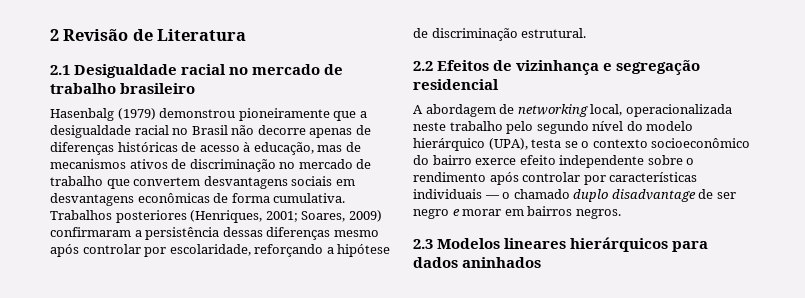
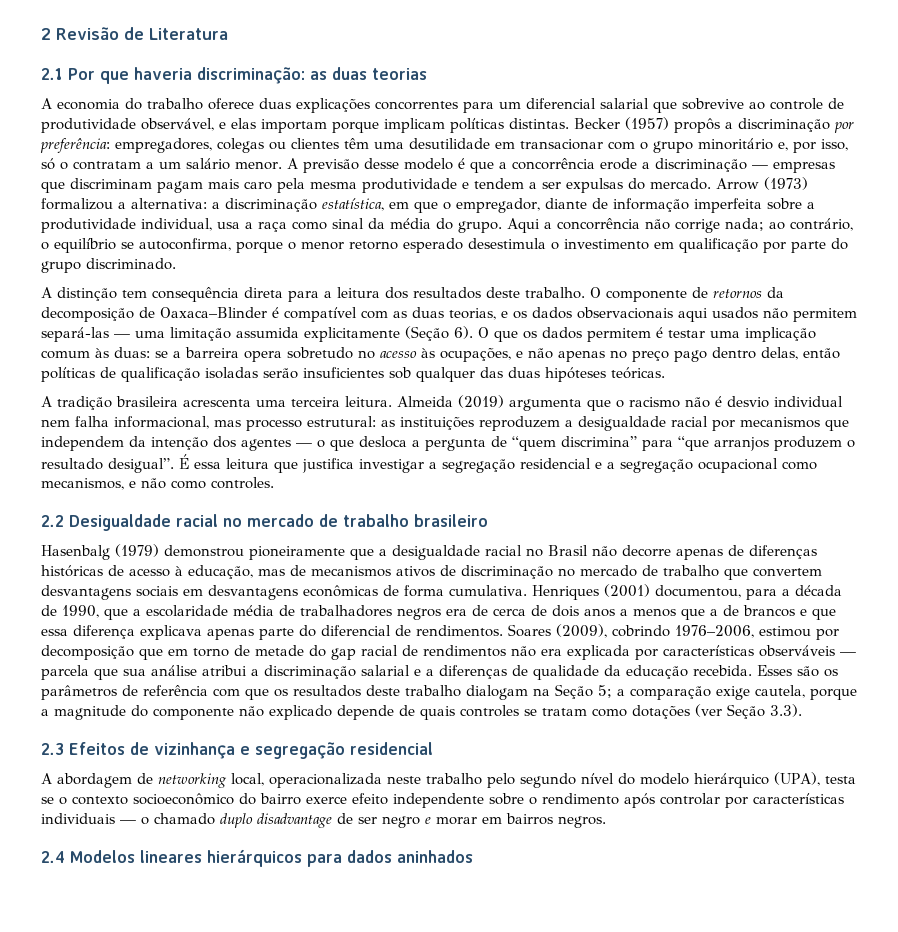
- 2.1 Desigualdade racial no mercado de trabalho brasileiro
+ 2.1 Por que haveria discriminação: as duas teorias
+ A economia do trabalho oferece duas explicações concorrentes para um diferencial salarial que sobrevive ao controle de produtividade observável, e elas importam porque implicam políticas distintas. Becker (1957) propôs a discriminação por preferência: empregadores, colegas ou clientes têm uma desutilidade em transacionar com o grupo minoritário e, por isso, só o contratam a um salário menor. A previsão desse modelo é que a concorrência erode a discriminação — empresas que discriminam pagam mais caro pela mesma produtividade e tendem a ser expulsas do mercado. Arrow (1973) formalizou a alternativa: a discriminação estatística, em que o empregador, diante de informação imperfeita sobre a produtividade individual, usa a raça como sinal da média do grupo. Aqui a concorrência não corrige nada; ao contrário, o equilíbrio se autoconfirma, porque o menor retorno esperado desestimula o investimento em qualificação por parte do grupo discriminado.
+ A distinção tem consequência direta para a leitura dos resultados deste trabalho. O componente de retornos da decomposição de Oaxaca–Blinder é compatível com as duas teorias, e os dados observacionais aqui usados não permitem separá-las — uma limitação assumida explicitamente (Seção 6). O que os dados permitem é testar uma implicação comum às duas: se a barreira opera sobretudo no acesso às ocupações, e não apenas no preço pago dentro delas, então políticas de qualificação isoladas serão insuficientes sob qualquer das duas hipóteses teóricas.
+ A tradição brasileira acrescenta uma terceira leitura. Almeida (2019) argumenta que o racismo não é desvio individual nem falha informacional, mas processo estrutural: as instituições reproduzem a desigualdade racial por mecanismos que independem da intenção dos agentes — o que desloca a pergunta de “quem discrimina” para “que arranjos produzem o resultado desigual”. É essa leitura que justifica investigar a segregação residencial e a segregação ocupacional como mecanismos, e não como controles.
+ 2.2 Desigualdade racial no mercado de trabalho brasileiro
- Trabalhos posteriores (Henriques, 2001; Soares, 2009) confirmaram a persistência dessas diferenças mesmo após controlar por escolaridade, reforçando a hipótese de discriminação estrutural.
- 2.2 Efeitos de vizinhança e segregação residencial
+ Henriques (2001) documentou, para a década de 1990, que a escolaridade média de trabalhadores negros era de cerca de dois anos a menos que a de brancos e que essa diferença explicava apenas parte do diferencial de rendimentos. Soares (2009), cobrindo 1976–2006, estimou por decomposição que em torno de metade do gap racial de rendimentos não era explicada por características observáveis — parcela que sua análise atribui a discriminação salarial e a diferenças de qualidade da educação recebida. Esses são os parâmetros de referência com que os resultados deste trabalho dialogam na Seção 5; a comparação exige cautela, porque a magnitude do componente não explicado depende de quais controles se tratam como dotações (ver Seção 3.3).
+ 2.3 Efeitos de vizinhança e segregação residencial
- 2.3 Modelos lineares hierárquicos para dados aninhados
+ 2.4 Modelos lineares hierárquicos para dados aninhados

